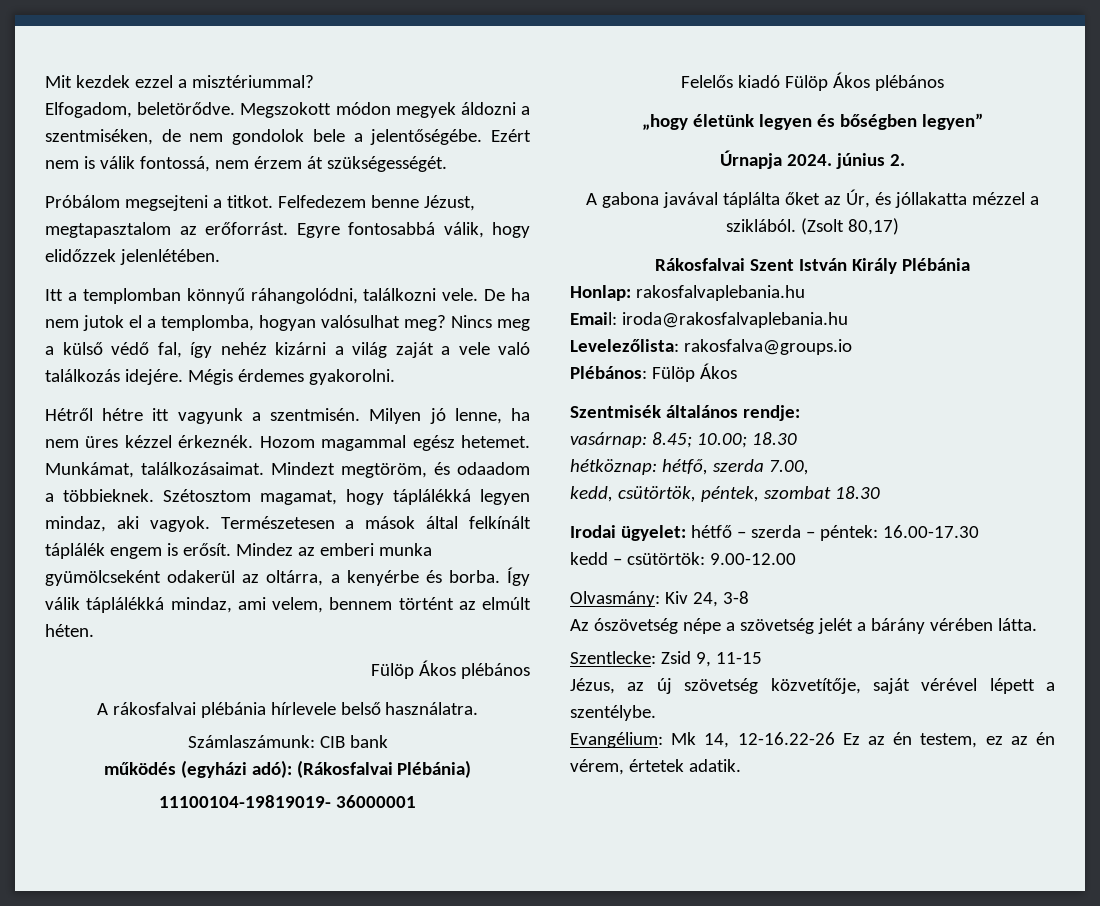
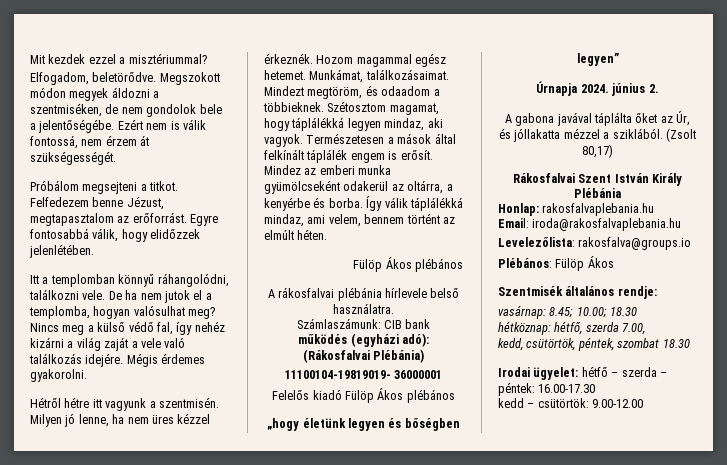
- Olvasmány: Kiv 24, 3-8
- Az ószövetség népe a szövetség jelét a bárány vérében látta.
- Szentlecke: Zsid 9, 11-15
- Jézus, az új szövetség közvetítője, saját vérével lépett a szentélybe.
- Evangélium: Mk 14, 12-16.22-26 Ez az én testem, ez az én vérem, értetek adatik.

